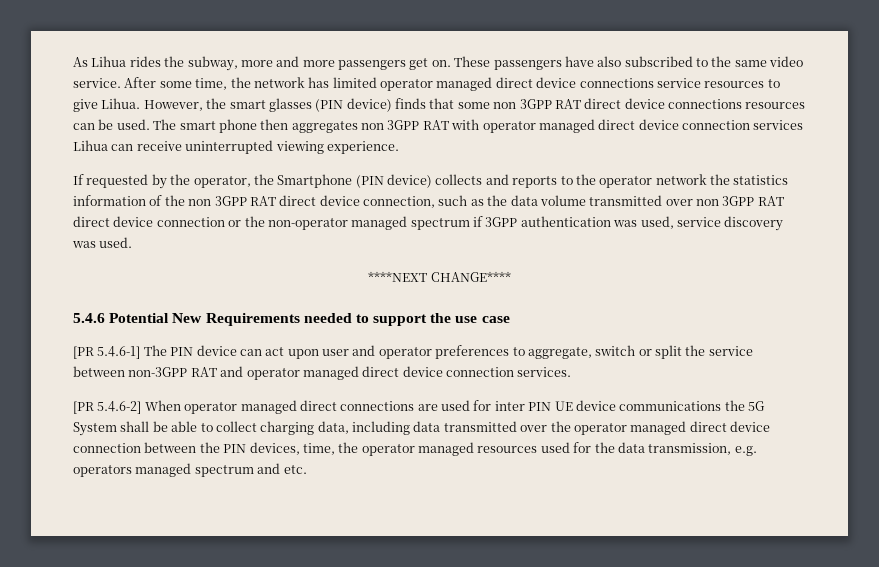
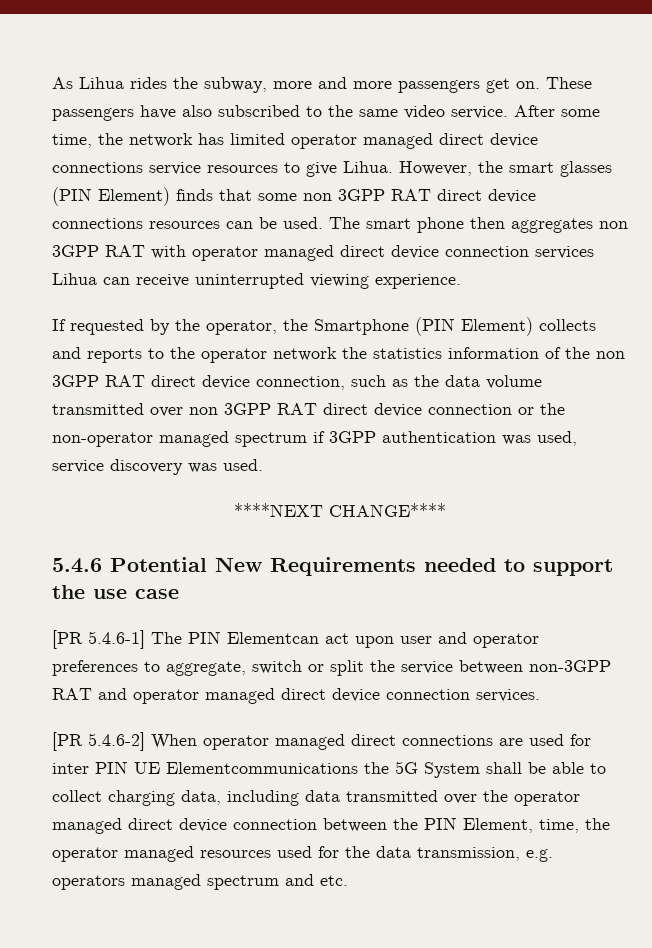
- However, the smart glasses (PIN device) finds that some non 3GPP RAT direct device connections resources can be used.
+ However, the smart glasses (PIN Element) finds that some non 3GPP RAT direct device connections resources can be used.
- If requested by the operator, the Smartphone (PIN device) collects and reports to the operator network the statistics information of the non 3GPP RAT direct device connection, such as the data volume transmitted over non 3GPP RAT direct device connection or the non-operator managed spectrum if 3GPP authentication was used, service discovery was used.
+ If requested by the operator, the Smartphone (PIN Element) collects and reports to the operator network the statistics information of the non 3GPP RAT direct device connection, such as the data volume transmitted over non 3GPP RAT direct device connection or the non-operator managed spectrum if 3GPP authentication was used, service discovery was used.
- [PR 5.4.6-1] The PIN device can act upon user and operator preferences to aggregate, switch or split the service between non-3GPP RAT and operator managed direct device connection services.
+ [PR 5.4.6-1] The PIN Elementcan act upon user and operator preferences to aggregate, switch or split the service between non-3GPP RAT and operator managed direct device connection services.
- [PR 5.4.6-2] When operator managed direct connections are used for inter PIN UE device communications the 5G System shall be able to collect charging data, including data transmitted over the operator managed direct device connection between the PIN devices, time, the operator managed resources used for the data transmission, e.g. operators managed spectrum and etc.
+ [PR 5.4.6-2] When operator managed direct connections are used for inter PIN UE Elementcommunications the 5G System shall be able to collect charging data, including data transmitted over the operator managed direct device connection between the PIN Element, time, the operator managed resources used for the data transmission, e.g. operators managed spectrum and etc.

